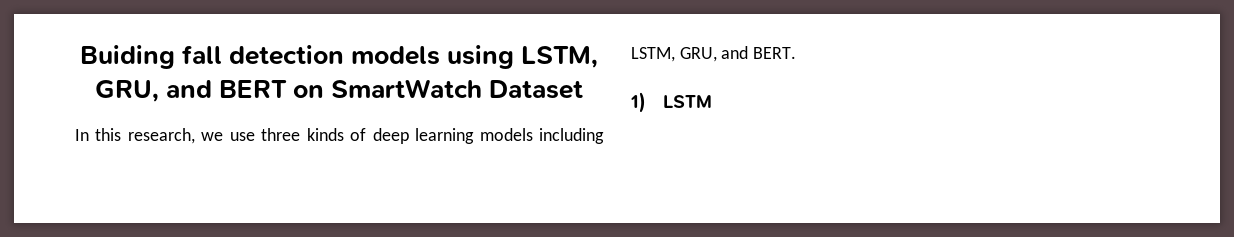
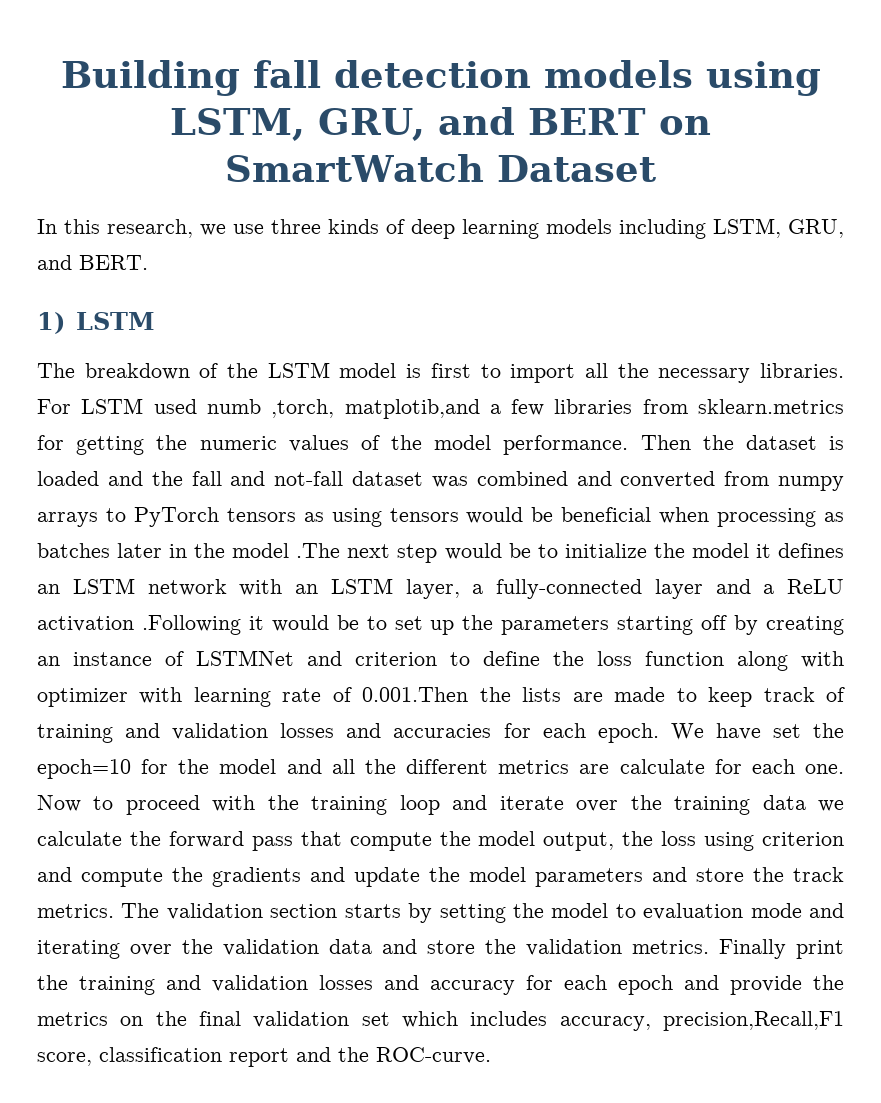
- Buiding fall detection models using LSTM, GRU, and BERT on SmartWatch Dataset
+ Building fall detection models using LSTM, GRU, and BERT on SmartWatch Dataset
+ The breakdown of the LSTM model is first to import all the necessary libraries. For LSTM used numb ,torch, matplotib,and a few libraries from sklearn.metrics for getting the numeric values of the model performance. Then the dataset is loaded and the fall and not-fall dataset was combined and converted from numpy arrays to PyTorch tensors as using tensors would be beneficial when processing as batches later in the model .The next step would be to initialize the model it defines an LSTM network with an LSTM layer, a fully-connected layer and a ReLU activation .Following it would be to set up the parameters starting off by creating an instance of LSTMNet and criterion to define the loss function along with optimizer with learning rate of 0.001.Then the lists are made to keep track of training and validation losses and accuracies for each epoch. We have set the epoch=10 for the model and all the different metrics are calculate for each one. Now to proceed with the training loop and iterate over the training data we calculate the forward pass that compute the model output, the loss using criterion and compute the gradients and update the model parameters and store the track metrics. The validation section starts by setting the model to evaluation mode and iterating over the validation data and store the validation metrics. Finally print the training and validation losses and accuracy for each epoch and provide the metrics on the final validation set which includes accuracy, precision,Recall,F1 score, classification report and the ROC-curve.

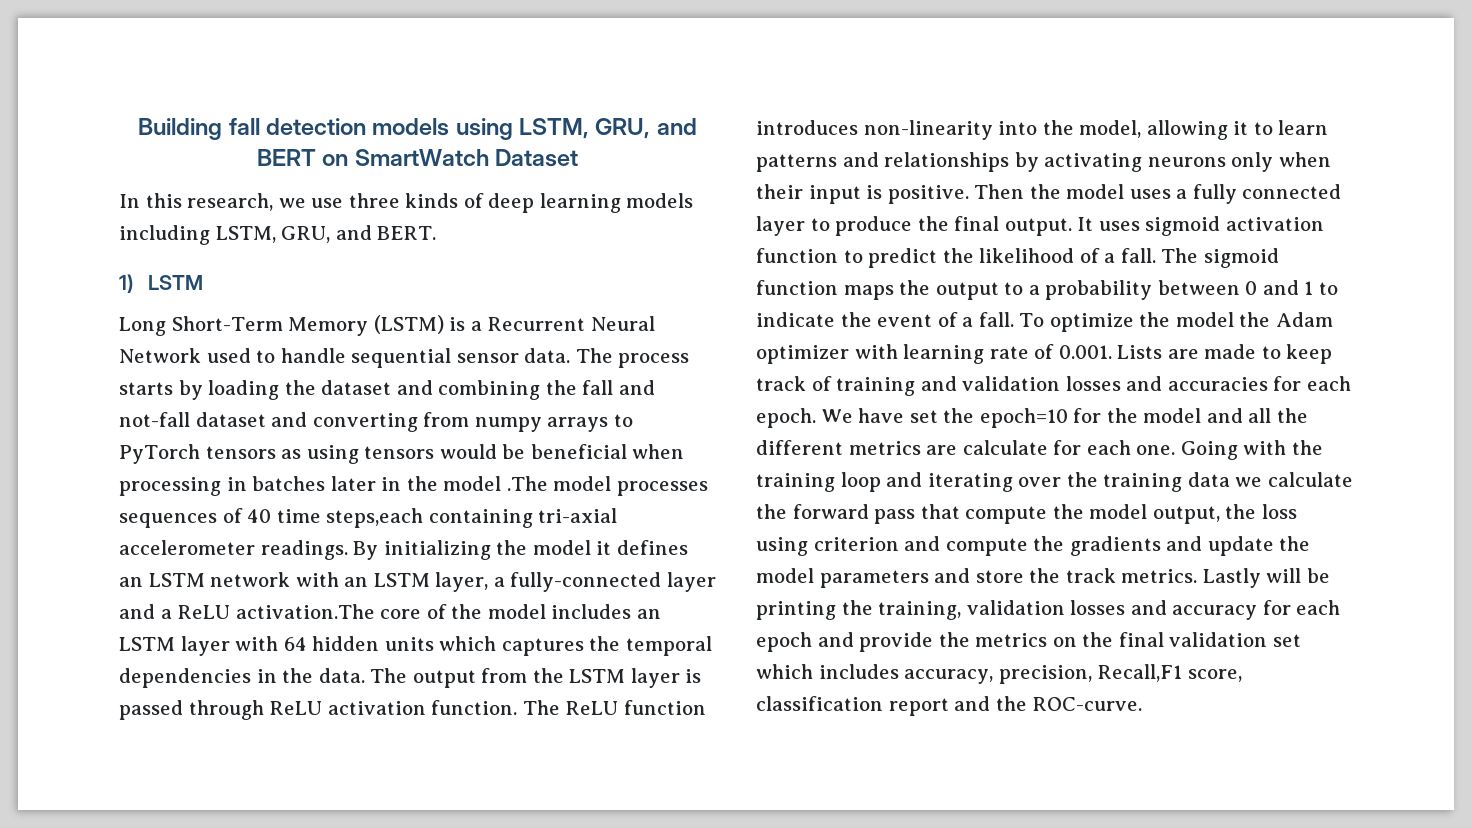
- The breakdown of the LSTM model is first to import all the necessary libraries. For LSTM used numb ,torch, matplotib,and a few libraries from sklearn.metrics for getting the numeric values of the model performance. Then the dataset is loaded and the fall and not-fall dataset was combined and converted from numpy arrays to PyTorch tensors as using tensors would be beneficial when processing as batches later in the model .The next step would be to initialize the model it defines an LSTM network with an LSTM layer, a fully-connected layer and a ReLU activation .Following it would be to set up the parameters starting off by creating an instance of LSTMNet and criterion to define the loss function along with optimizer with learning rate of 0.001.Then the lists are made to keep track of training and validation losses and accuracies for each epoch.
+ Long Short-Term Memory (LSTM) is a Recurrent Neural Network used to handle sequential sensor data. The process starts by loading the dataset and combining the fall and not-fall dataset and converting from numpy arrays to PyTorch tensors as using tensors would be beneficial when processing in batches later in the model .The model processes sequences of 40 time steps,each containing tri-axial accelerometer readings. By initializing the model it defines an LSTM network with an LSTM layer, a fully-connected layer and a ReLU activation.The core of the model includes an LSTM layer with 64 hidden units which captures the temporal dependencies in the data. The output from the LSTM layer is passed through ReLU activation function. The ReLU function introduces non-linearity into the model, allowing it to learn patterns and relationships by activating neurons only when their input is positive. Then the model uses a fully connected layer to produce the final output. It uses sigmoid activation function to predict the likelihood of a fall. The sigmoid function maps the output to a probability between 0 and 1 to indicate the event of a fall. To optimize the model the Adam optimizer with learning rate of 0.001. Lists are made to keep track of training and validation losses and accuracies for each epoch.
- Now to proceed with the training loop and iterate over the training data we calculate the forward pass that compute the model output, the loss using criterion and compute the gradients and update the model parameters and store the track metrics.
+ Going with the training loop and iterating over the training data we calculate the forward pass that compute the model output, the loss using criterion and compute the gradients and update the model parameters and store the track metrics.
- The validation section starts by setting the model to evaluation mode and iterating over the validation data and store the validation metrics. Finally print the training and validation losses and accuracy for each epoch and provide the metrics on the final validation set which includes accuracy, precision,Recall,F1 score, classification report and the ROC-curve.
+ Lastly will be printing the training, validation losses and accuracy for each epoch and provide the metrics on the final validation set which includes accuracy, precision, Recall,F1 score, classification report and the ROC-curve.

